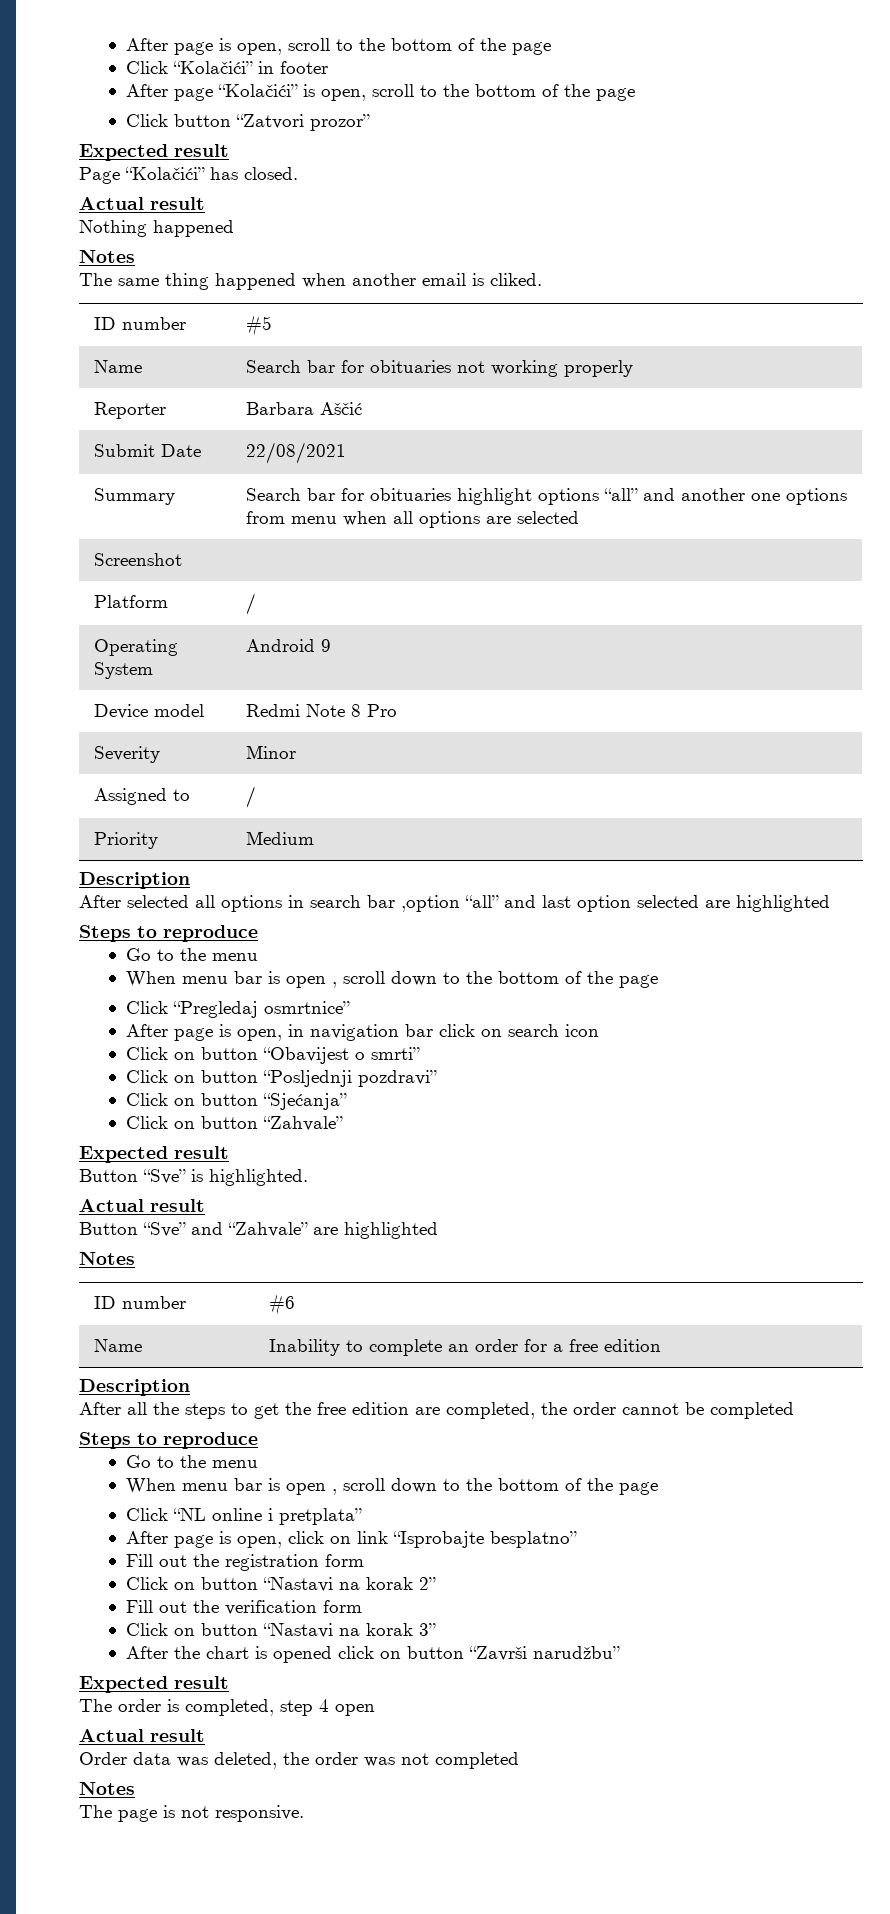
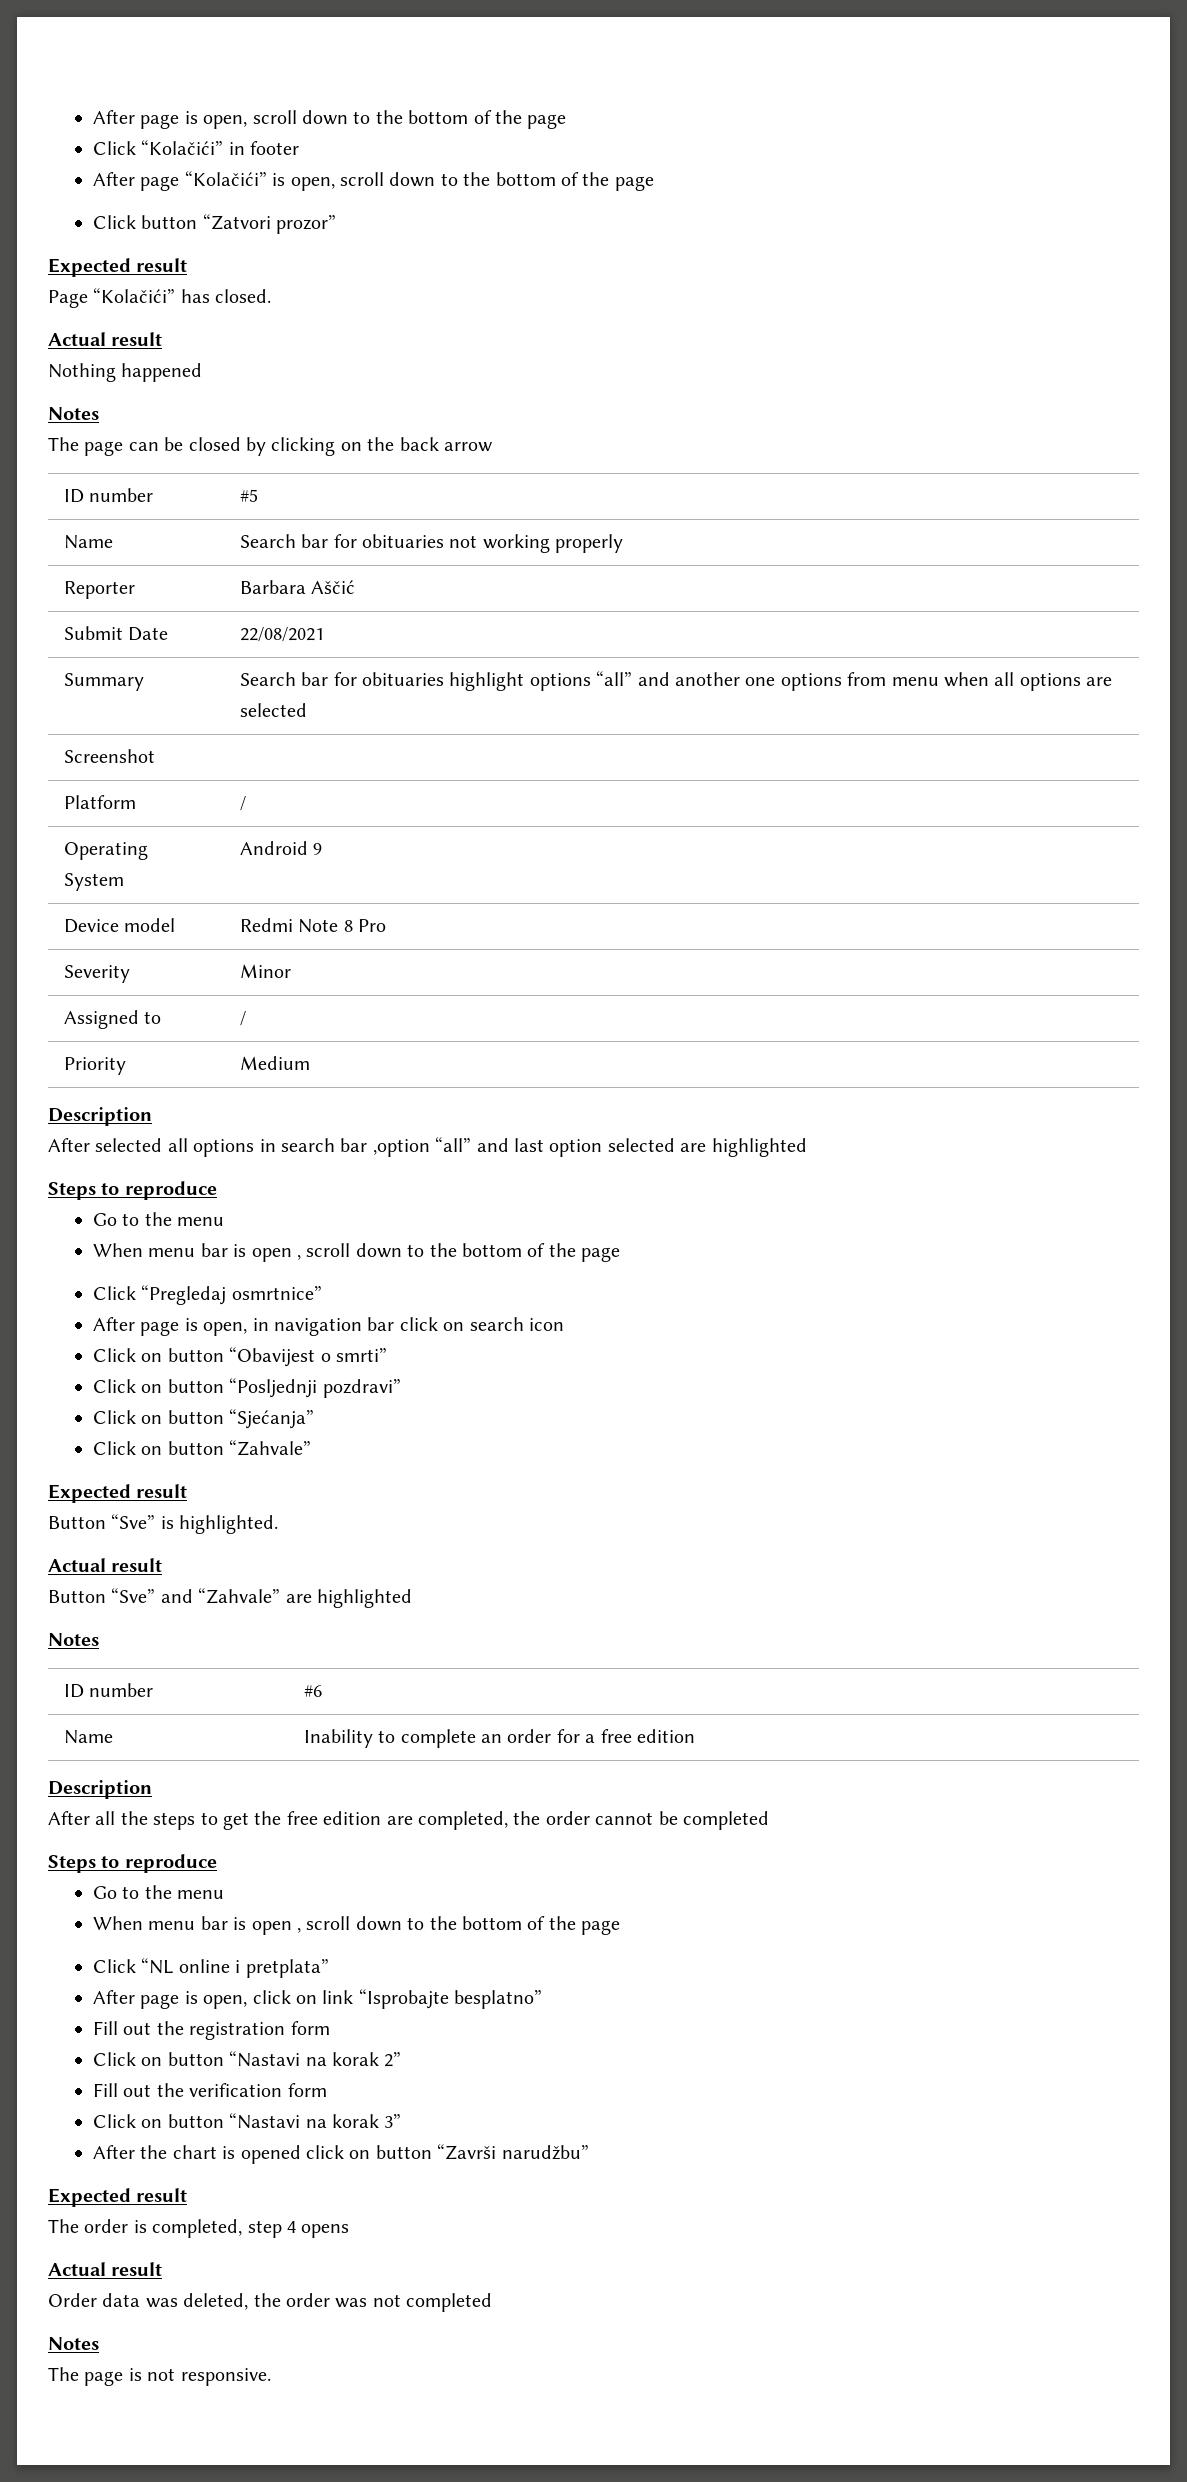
- After page is open, scroll to the bottom of the page
+ After page is open, scroll down to the bottom of the page
- After page “Kolačići” is open, scroll to the bottom of the page
+ After page “Kolačići” is open, scroll down to the bottom of the page
- The same thing happened when another email is cliked.
+ The page can be closed by clicking on the back arrow
- The order is completed, step 4 open
+ The order is completed, step 4 opens

